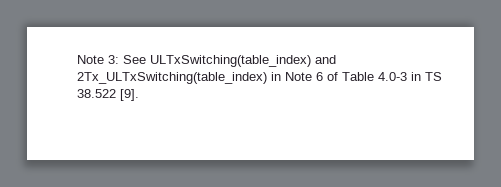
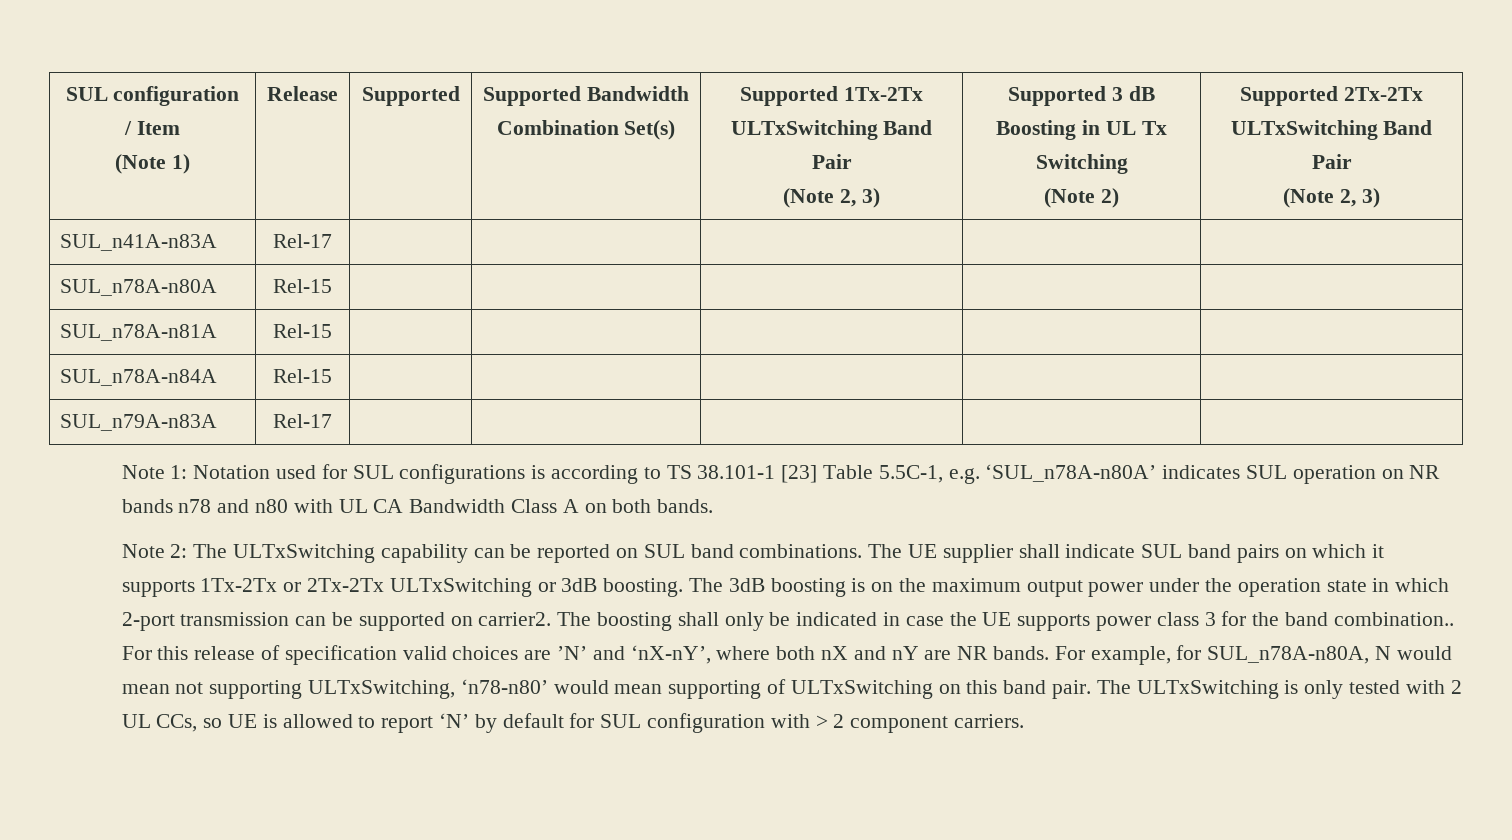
- Note 3: See ULTxSwitching(table_index) and 2Tx_ULTxSwitching(table_index) in Note 6 of Table 4.0-3 in TS 38.522 [9].
+ SUL configuration / Item
+ (Note 1) | Release | Supported | Supported Bandwidth Combination Set(s) | Supported 1Tx-2Tx ULTxSwitching Band Pair
+ (Note 2, 3) | Supported 3 dB Boosting in UL Tx Switching
+ (Note 2) | Supported 2Tx-2Tx ULTxSwitching Band Pair
+ (Note 2, 3)
+ SUL_n41A-n83A | Rel-17 | | | | |
+ SUL_n78A-n80A | Rel-15 | | | | |
+ SUL_n78A-n81A | Rel-15 | | | | |
+ SUL_n78A-n84A | Rel-15 | | | | |
+ SUL_n79A-n83A | Rel-17 | | | | |
+ Note 1: Notation used for SUL configurations is according to TS 38.101-1 [23] Table 5.5C-1, e.g. ‘SUL_n78A-n80A’ indicates SUL operation on NR bands n78 and n80 with UL CA Bandwidth Class A on both bands.
+ Note 2: The ULTxSwitching capability can be reported on SUL band combinations. The UE supplier shall indicate SUL band pairs on which it supports 1Tx-2Tx or 2Tx-2Tx ULTxSwitching or 3dB boosting. The 3dB boosting is on the maximum output power under the operation state in which 2-port transmission can be supported on carrier2. The boosting shall only be indicated in case the UE supports power class 3 for the band combination.. For this release of specification valid choices are ’N’ and ‘nX-nY’, where both nX and nY are NR bands. For example, for SUL_n78A-n80A, N would mean not supporting ULTxSwitching, ‘n78-n80’ would mean supporting of ULTxSwitching on this band pair. The ULTxSwitching is only tested with 2 UL CCs, so UE is allowed to report ‘N’ by default for SUL configuration with > 2 component carriers.

